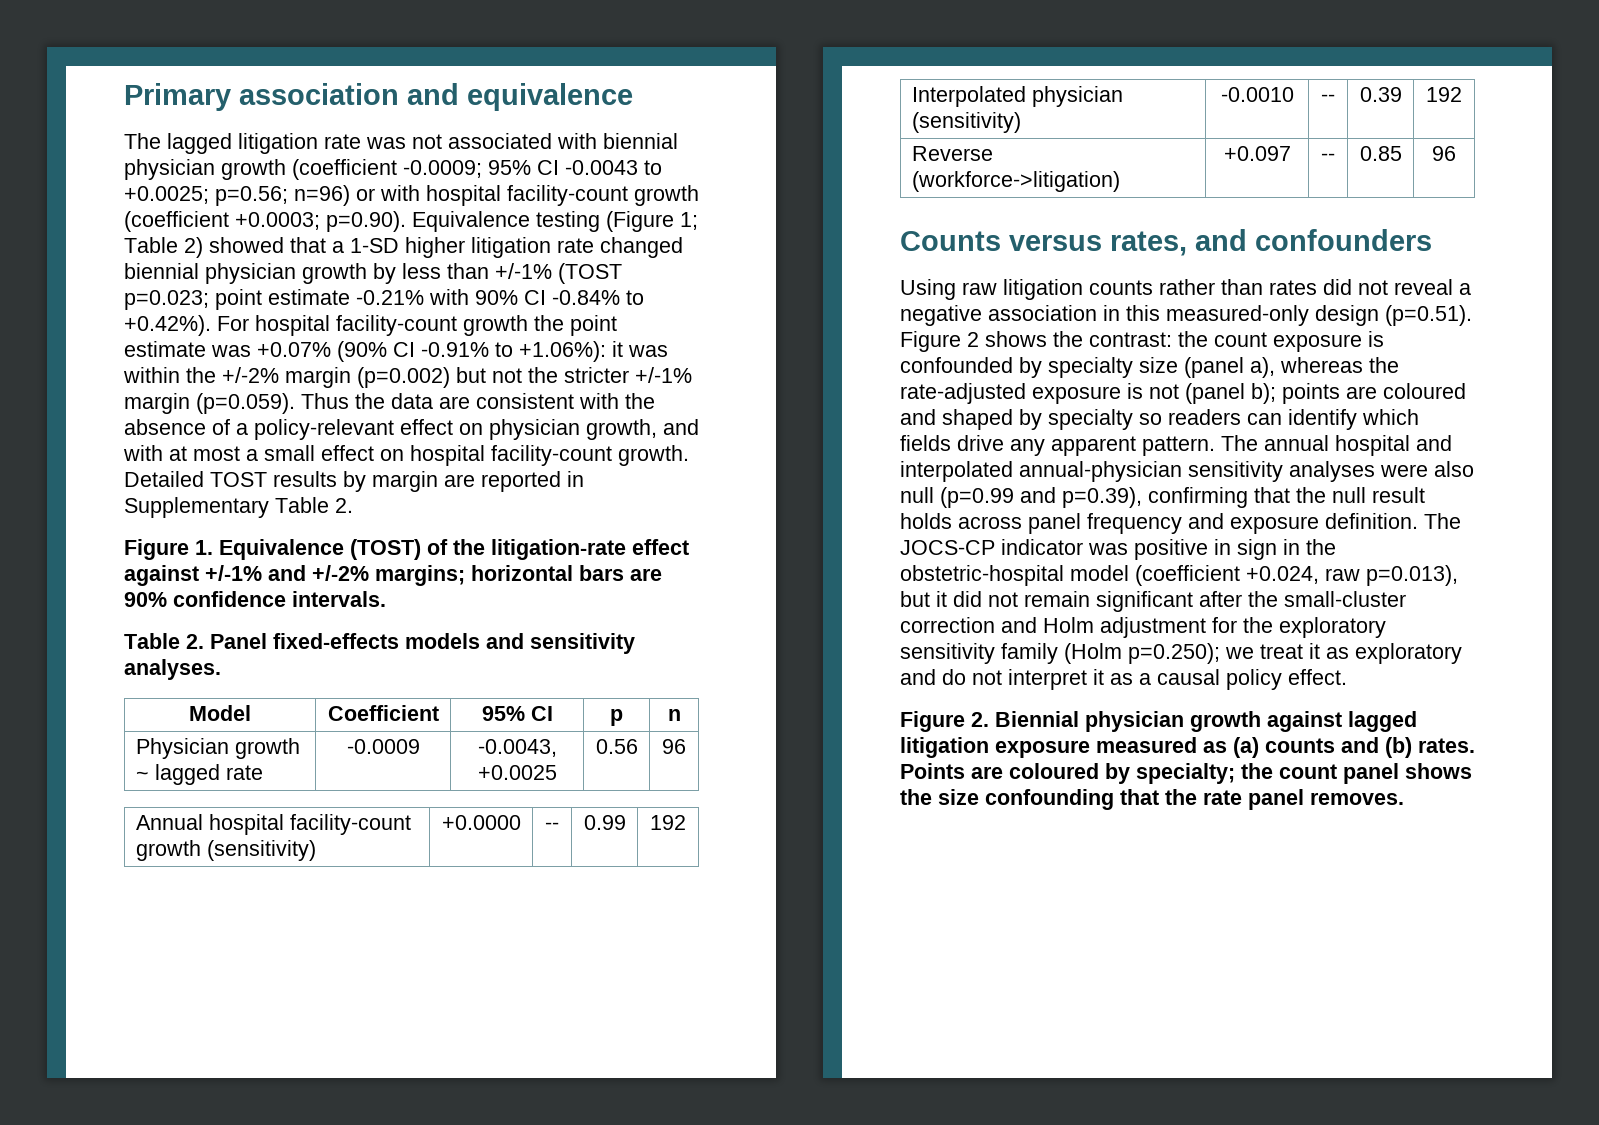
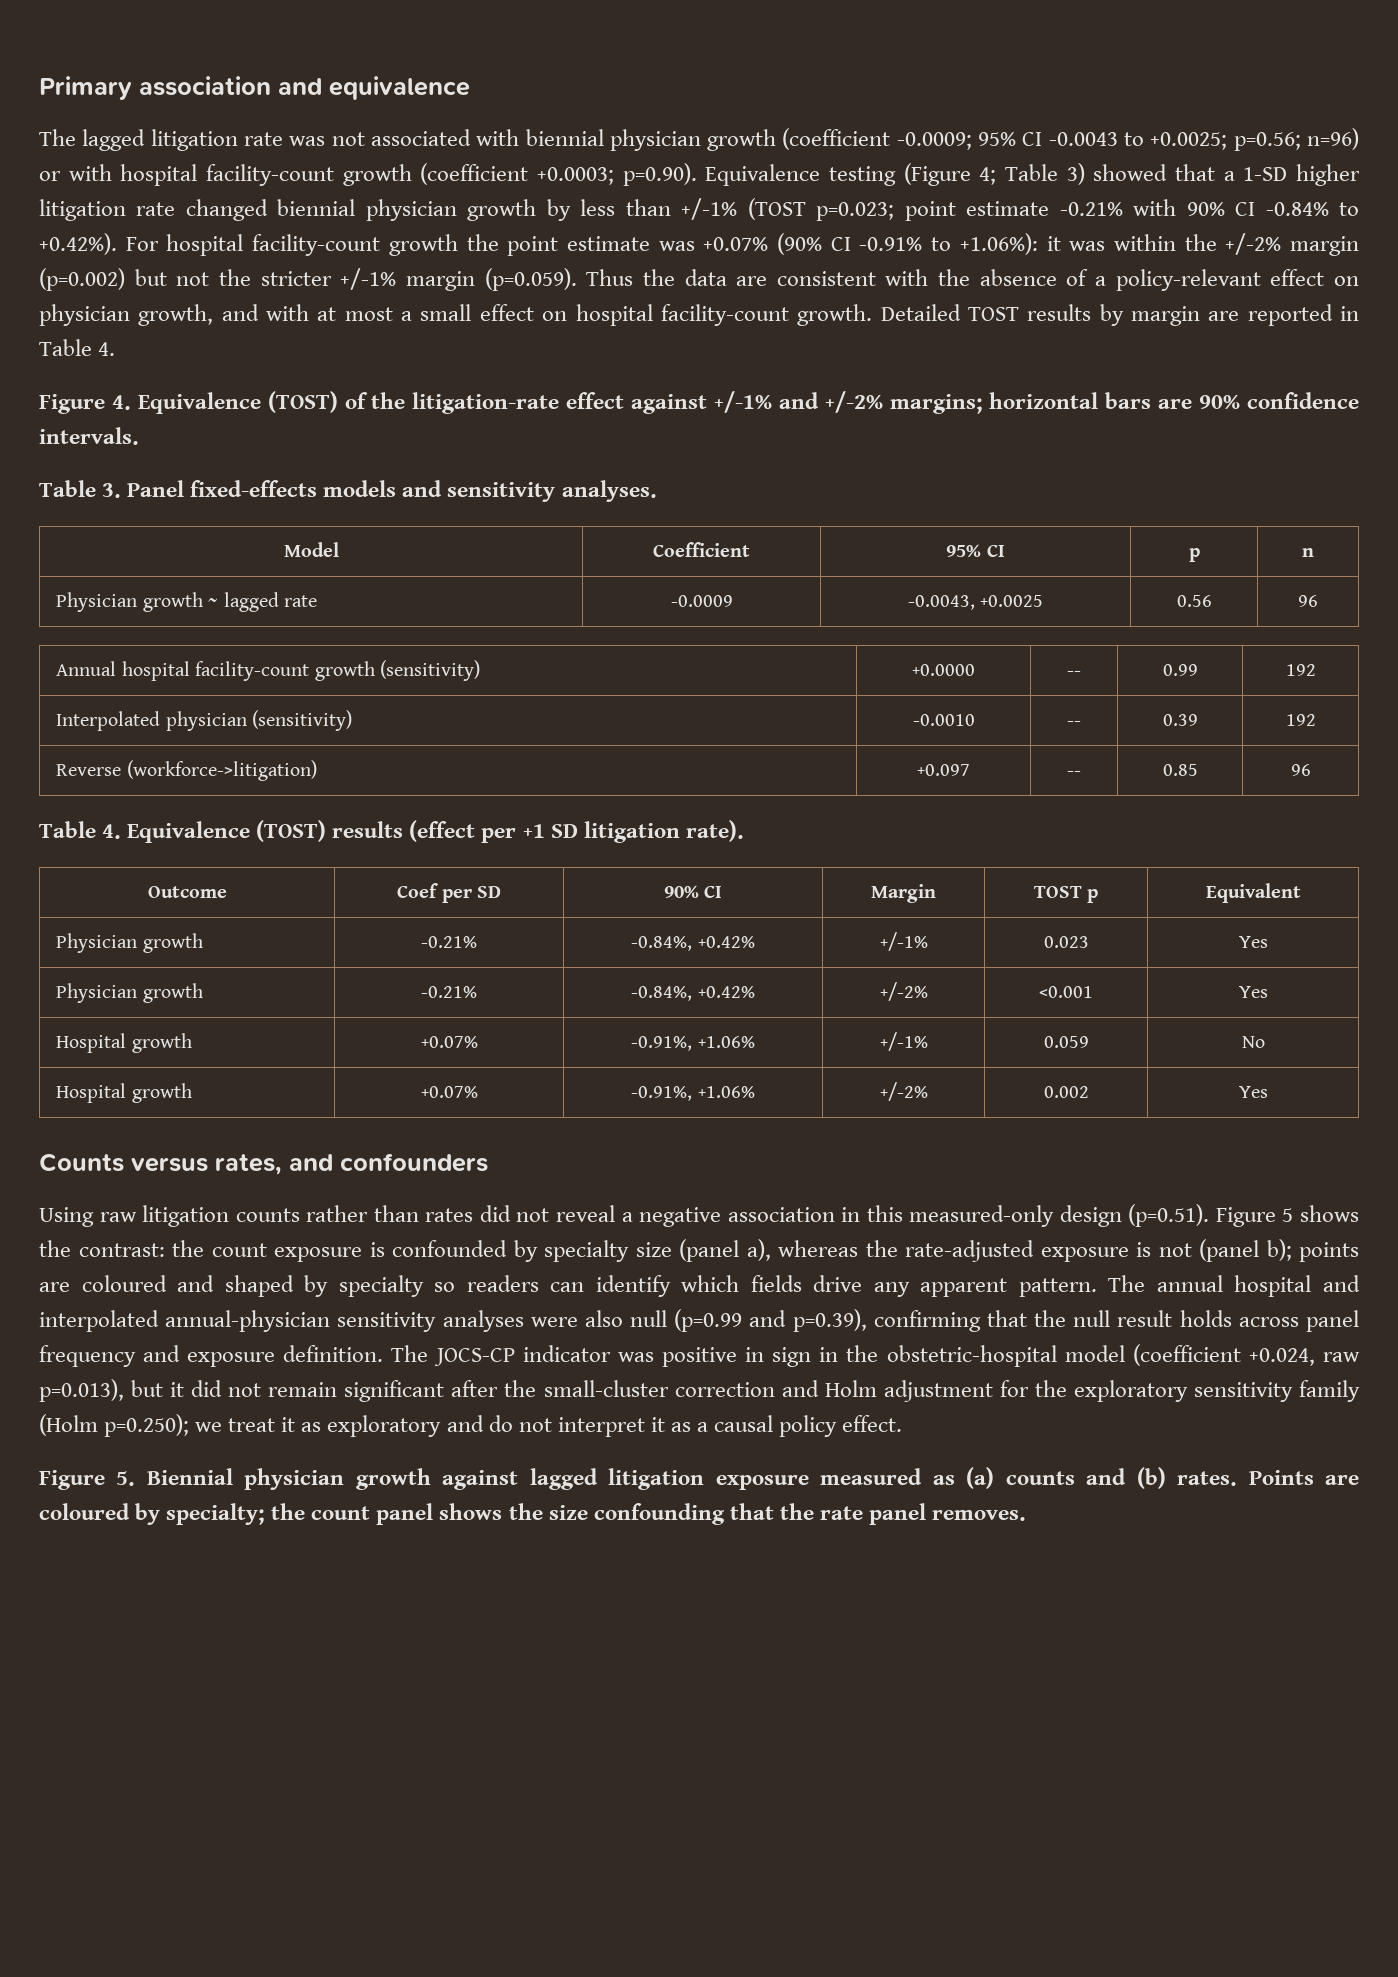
- p=0.90). Equivalence testing (Figure 1; Table 2) showed that a 1-SD higher litigation rate changed biennial physician growth by less than +/-1% (TOST p=0.023;
+ p=0.90). Equivalence testing (Figure 4; Table 3) showed that a 1-SD higher litigation rate changed biennial physician growth by less than +/-1% (TOST p=0.023;
- Detailed TOST results by margin are reported in Supplementary Table 2.
- Figure 1. Equivalence (TOST) of the litigation-rate effect against +/-1% and +/-2% margins; horizontal bars are 90% confidence intervals.
+ Detailed TOST results by margin are reported in Table 4.
+ Figure 4. Equivalence (TOST) of the litigation-rate effect against +/-1% and +/-2% margins; horizontal bars are 90% confidence intervals.
- Table 2. Panel fixed-effects models and sensitivity analyses.
+ Table 3. Panel fixed-effects models and sensitivity analyses.
+ Table 4. Equivalence (TOST) results (effect per +1 SD litigation rate).
+ Outcome | Coef per SD | 90% CI | Margin | TOST p | Equivalent
+ Physician growth | -0.21% | -0.84%, +0.42% | +/-1% | 0.023 | Yes
+ Physician growth | -0.21% | -0.84%, +0.42% | +/-2% | <0.001 | Yes
+ Hospital growth | +0.07% | -0.91%, +1.06% | +/-1% | 0.059 | No
+ Hospital growth | +0.07% | -0.91%, +1.06% | +/-2% | 0.002 | Yes
- Using raw litigation counts rather than rates did not reveal a negative association in this measured-only design (p=0.51). Figure 2 shows the contrast: the count exposure is confounded by specialty size (panel a), whereas the rate-adjusted exposure is not (panel b); points are coloured and shaped by specialty so readers can identify which fields drive any apparent pattern.
+ Using raw litigation counts rather than rates did not reveal a negative association in this measured-only design (p=0.51). Figure 5 shows the contrast: the count exposure is confounded by specialty size (panel a), whereas the rate-adjusted exposure is not (panel b); points are coloured and shaped by specialty so readers can identify which fields drive any apparent pattern.
- Figure 2. Biennial physician growth against lagged litigation exposure measured as (a) counts and (b) rates.
+ Figure 5. Biennial physician growth against lagged litigation exposure measured as (a) counts and (b) rates.

